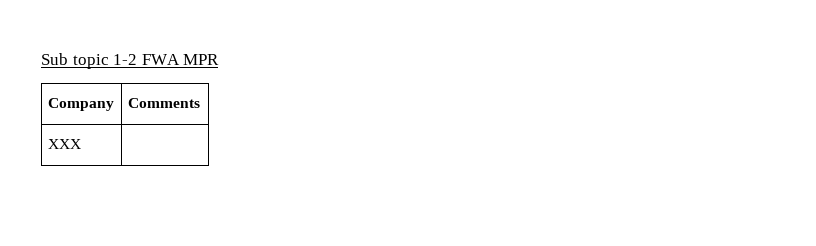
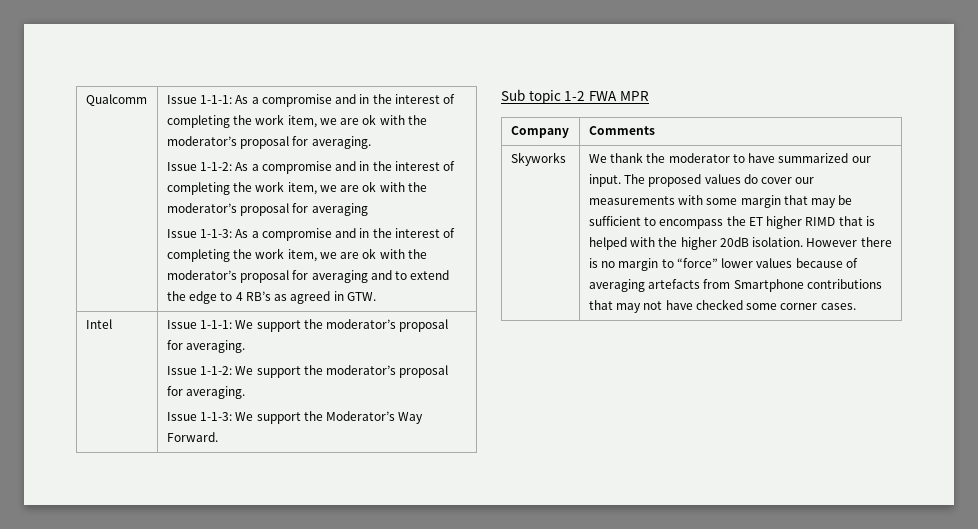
+ Qualcomm | Issue 1-1-1: As a compromise and in the interest of completing the work item, we are ok with the moderator’s proposal for averaging.
+ Issue 1-1-2: As a compromise and in the interest of completing the work item, we are ok with the moderator’s proposal for averaging
+ Issue 1-1-3: As a compromise and in the interest of completing the work item, we are ok with the moderator’s proposal for averaging and to extend the edge to 4 RB’s as agreed in GTW.
+ Intel | Issue 1-1-1: We support the moderator’s proposal for averaging.
+ Issue 1-1-2: We support the moderator’s proposal for averaging.
+ Issue 1-1-3: We support the Moderator’s Way Forward.
- XXX
+ Skyworks | We thank the moderator to have summarized our input. The proposed values do cover our measurements with some margin that may be sufficient to encompass the ET higher RIMD that is helped with the higher 20dB isolation. However there is no margin to “force” lower values because of averaging artefacts from Smartphone contributions that may not have checked some corner cases.

